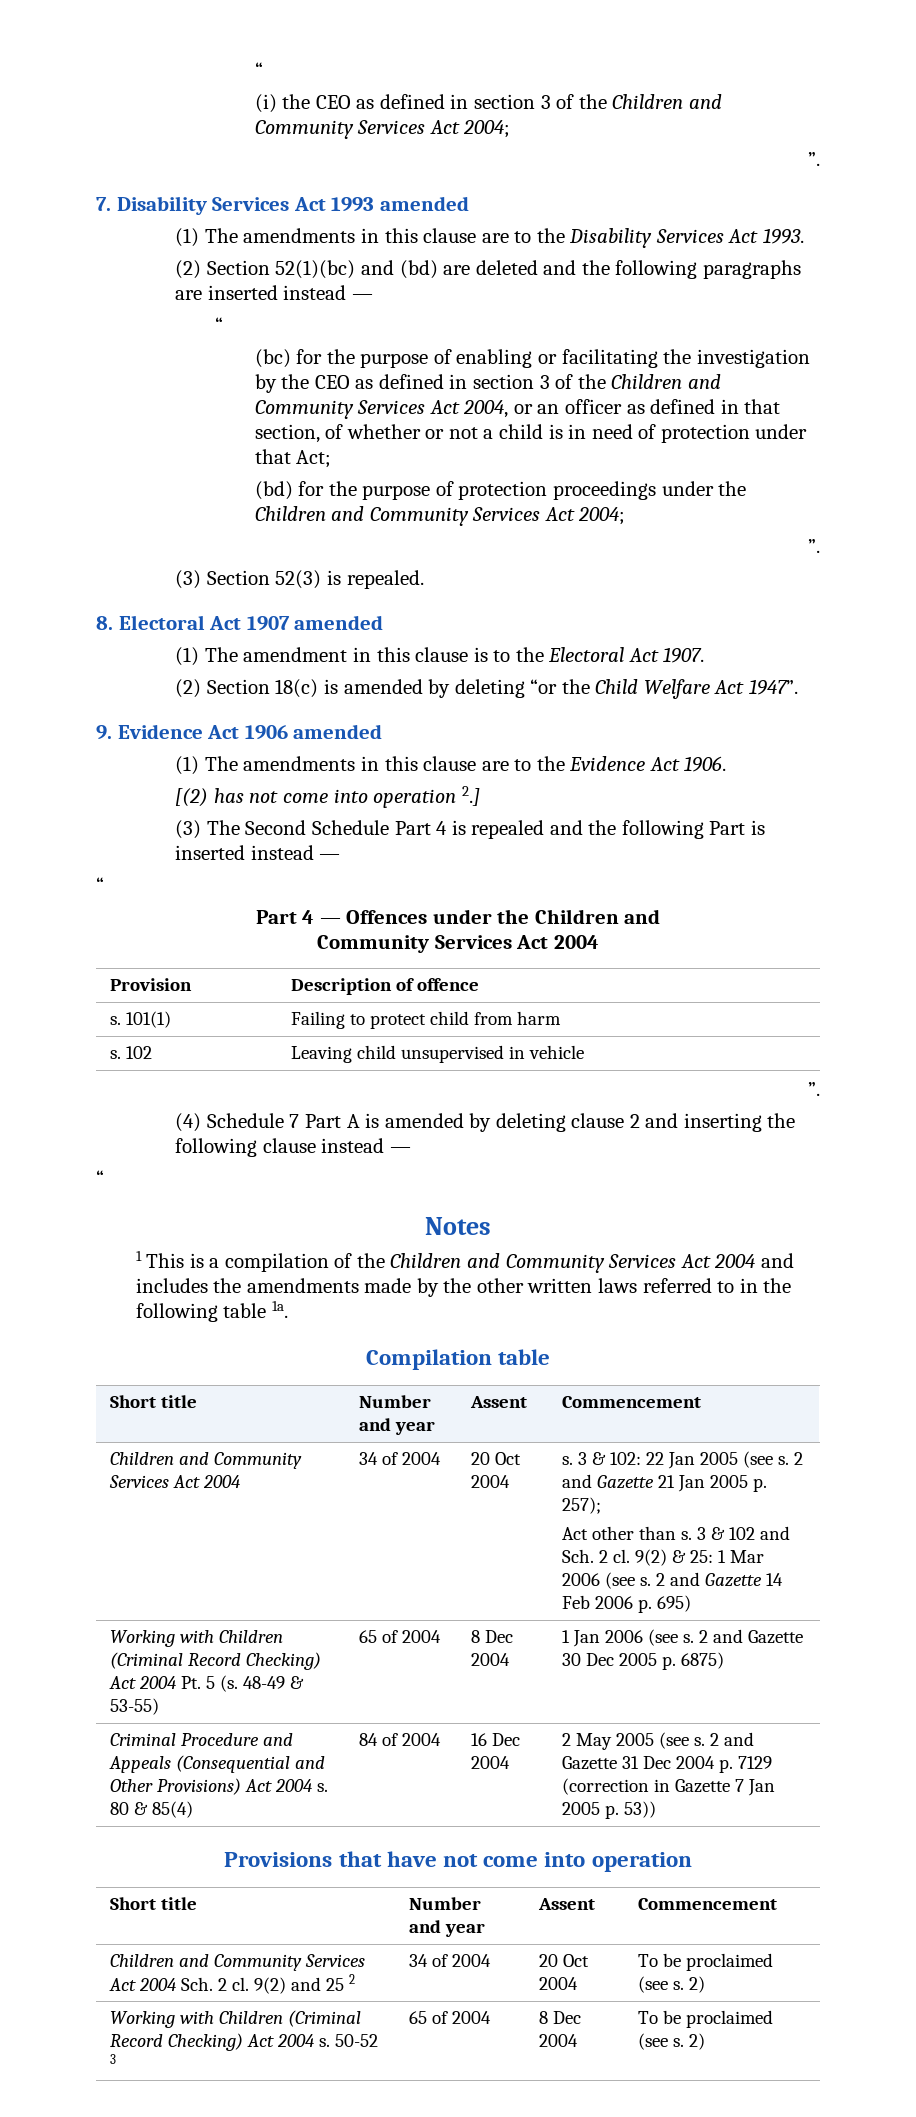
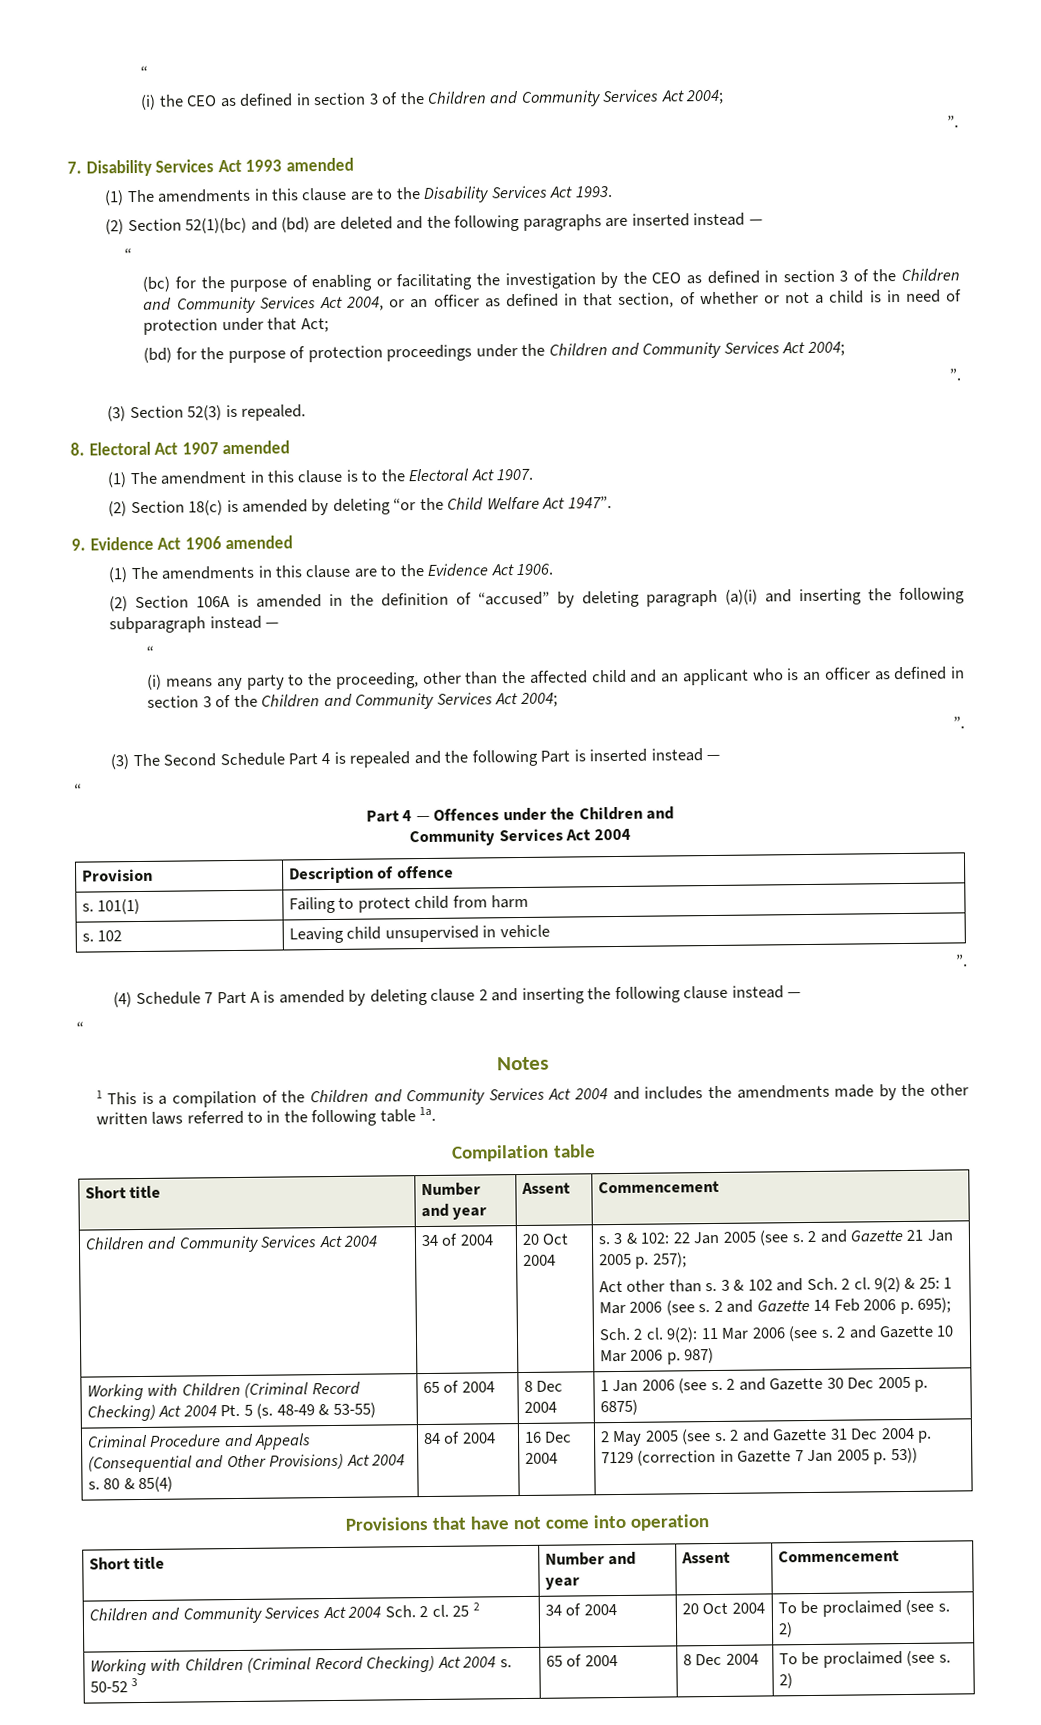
- [(2) has not come into operation 2.]
+ (2) Section 106A is amended in the definition of “accused” by deleting paragraph (a)(i) and inserting the following subparagraph instead —
+ “
+ (i) means any party to the proceeding, other than the affected child and an applicant who is an officer as defined in section 3 of the Children and Community Services Act 2004;
+ ”.
- 2 and Gazette 14 Feb 2006 p. 695)
+ 2 and Gazette 14 Feb 2006 p. 695);
+ Sch. 2 cl. 9(2): 11 Mar 2006 (see s. 2 and Gazette 10 Mar 2006 p. 987)
- Children and Community Services Act 2004 Sch. 2 cl. 9(2) and 25 2 | 34 of 2004 | 20 Oct 2004 | To be proclaimed (see s. 2)
+ Children and Community Services Act 2004 Sch. 2 cl. 25 2 | 34 of 2004 | 20 Oct 2004 | To be proclaimed (see s. 2)

